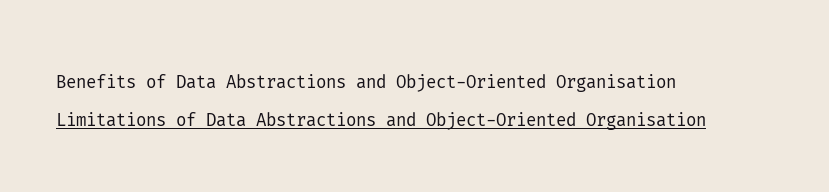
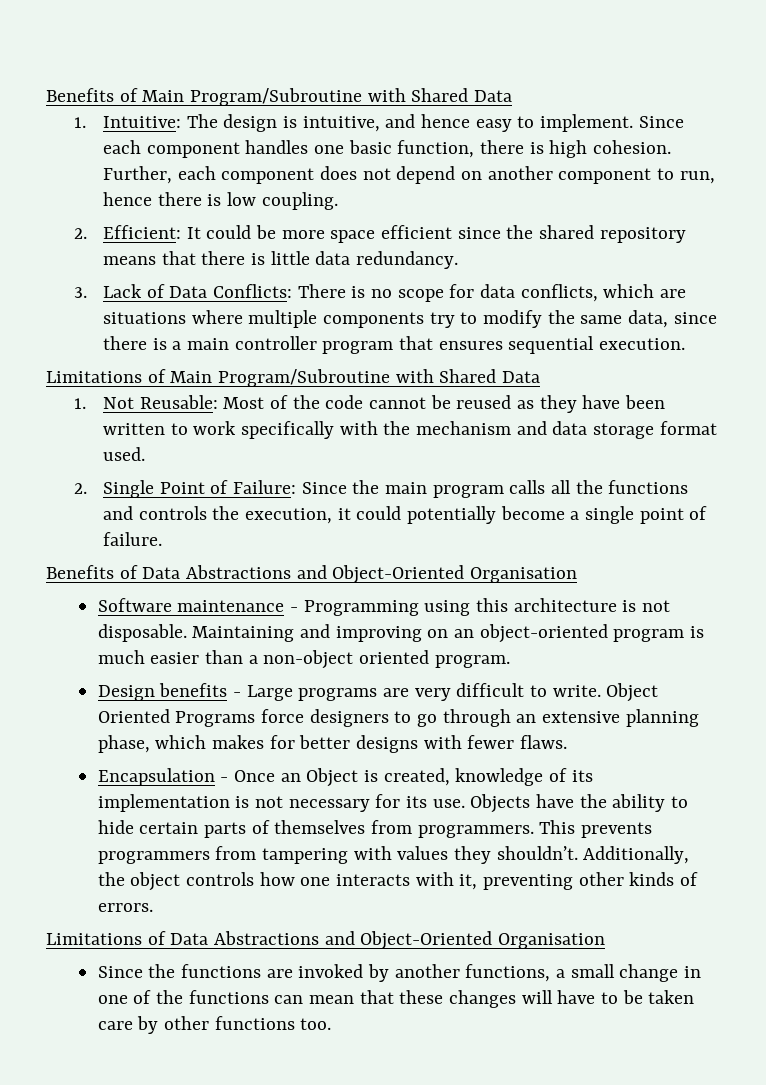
+ Benefits of Main Program/Subroutine with Shared Data
+ 1. Intuitive: The design is intuitive, and hence easy to implement. Since each component handles one basic function, there is high cohesion. Further, each component does not depend on another component to run, hence there is low coupling.
+ 2. Efficient: It could be more space efficient since the shared repository means that there is little data redundancy.
+ 3. Lack of Data Conflicts: There is no scope for data conflicts, which are situations where multiple components try to modify the same data, since there is a main controller program that ensures sequential execution.
+ Limitations of Main Program/Subroutine with Shared Data
+ 1. Not Reusable: Most of the code cannot be reused as they have been written to work specifically with the mechanism and data storage format used.
+ 2. Single Point of Failure: Since the main program calls all the functions and controls the execution, it could potentially become a single point of failure.
  Benefits of Data Abstractions and Object-Oriented Organisation
+ Software maintenance - Programming using this architecture is not disposable. Maintaining and improving on an object-oriented program is much easier than a non-object oriented program.
+ Design benefits - Large programs are very difficult to write. Object Oriented Programs force designers to go through an extensive planning phase, which makes for better designs with fewer flaws.
+ Encapsulation - Once an Object is created, knowledge of its implementation is not necessary for its use. Objects have the ability to hide certain parts of themselves from programmers. This prevents programmers from tampering with values they shouldn’t. Additionally, the object controls how one interacts with it, preventing other kinds of errors.
+ Since the functions are invoked by another functions, a small change in one of the functions can mean that these changes will have to be taken care by other functions too.

